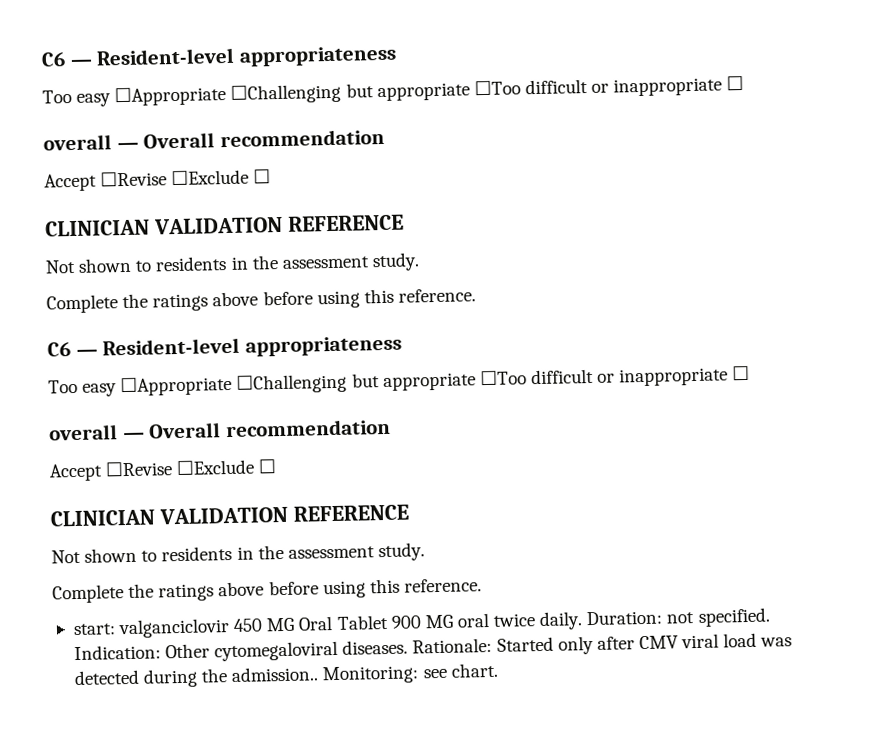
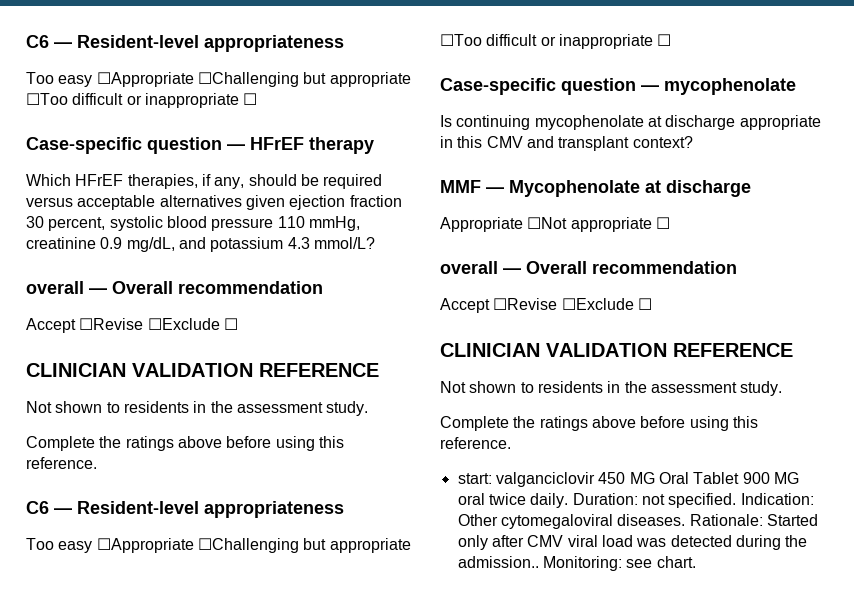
+ Case-specific question — HFrEF therapy
+ Which HFrEF therapies, if any, should be required versus acceptable alternatives given ejection fraction 30 percent, systolic blood pressure 110 mmHg, creatinine 0.9 mg/dL, and potassium 4.3 mmol/L?
+ Case-specific question — mycophenolate
+ Is continuing mycophenolate at discharge appropriate in this CMV and transplant context?
+ MMF — Mycophenolate at discharge
+ Appropriate ☐Not appropriate ☐

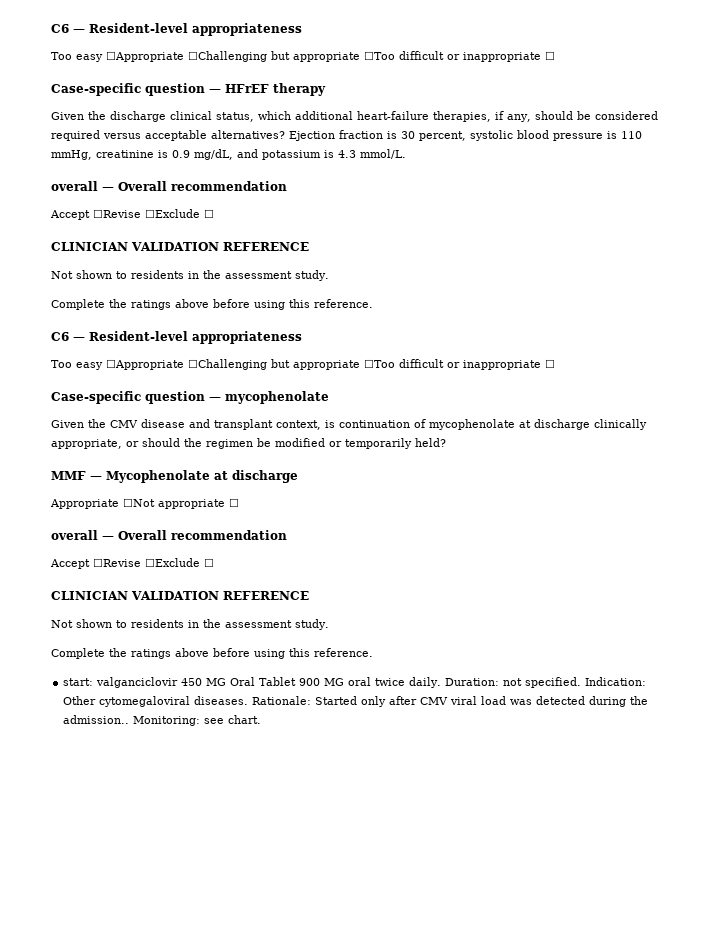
- Which HFrEF therapies, if any, should be required versus acceptable alternatives given ejection fraction 30 percent, systolic blood pressure 110 mmHg, creatinine 0.9 mg/dL, and potassium 4.3 mmol/L?
+ Given the discharge clinical status, which additional heart-failure therapies, if any, should be considered required versus acceptable alternatives? Ejection fraction is 30 percent, systolic blood pressure is 110 mmHg, creatinine is 0.9 mg/dL, and potassium is 4.3 mmol/L.
- Is continuing mycophenolate at discharge appropriate in this CMV and transplant context?
+ Given the CMV disease and transplant context, is continuation of mycophenolate at discharge clinically appropriate, or should the regimen be modified or temporarily held?

